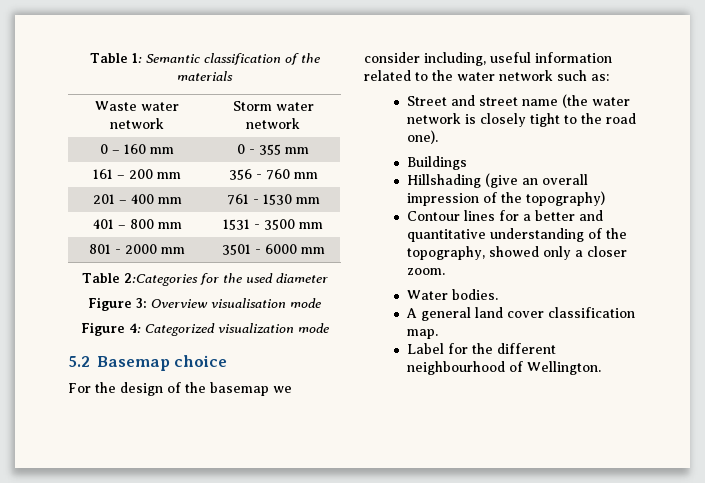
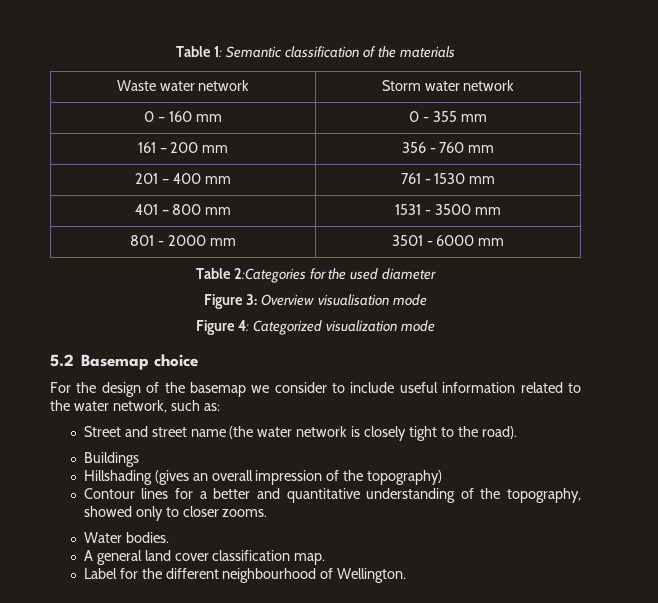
- For the design of the basemap we consider including, useful information related to the water network such as:
+ For the design of the basemap we consider to include useful information related to the water network, such as:
- Street and street name (the water network is closely tight to the road one).
+ Street and street name (the water network is closely tight to the road).
- Hillshading (give an overall impression of the topography)
+ Hillshading (gives an overall impression of the topography)
- Contour lines for a better and quantitative understanding of the topography, showed only a closer zoom.
+ Contour lines for a better and quantitative understanding of the topography, showed only to closer zooms.

